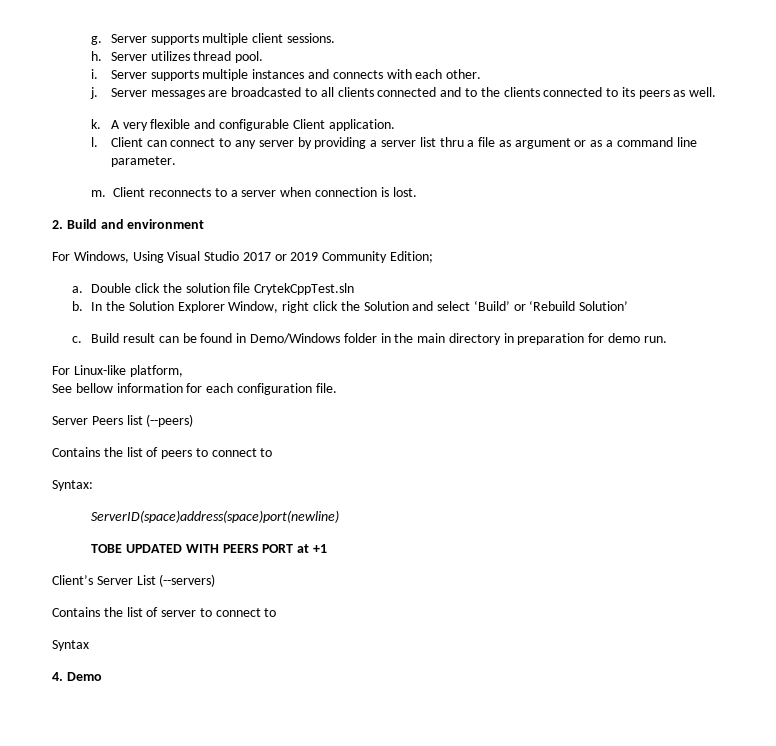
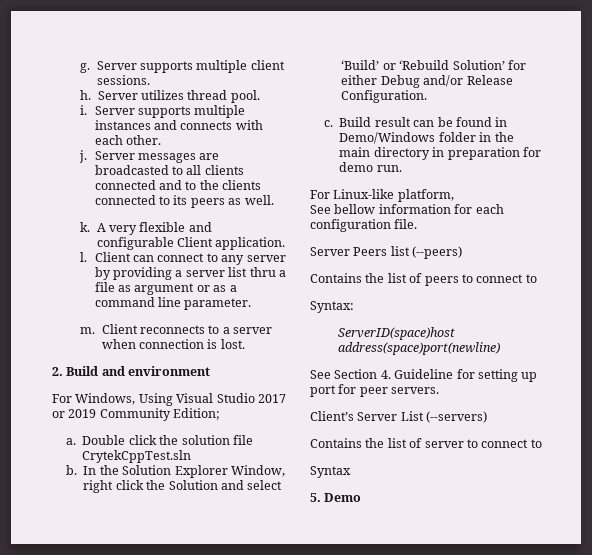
- In the Solution Explorer Window, right click the Solution and select ‘Build’ or ‘Rebuild Solution’
+ In the Solution Explorer Window, right click the Solution and select ‘Build’ or ‘Rebuild Solution’ for either Debug and/or Release Configuration.
- ServerID(space)address(space)port(newline)
- TOBE UPDATED WITH PEERS PORT at +1
+ ServerID(space)host address(space)port(newline)
+ See Section 4. Guideline for setting up port for peer servers.
- 4. Demo
+ 5. Demo

